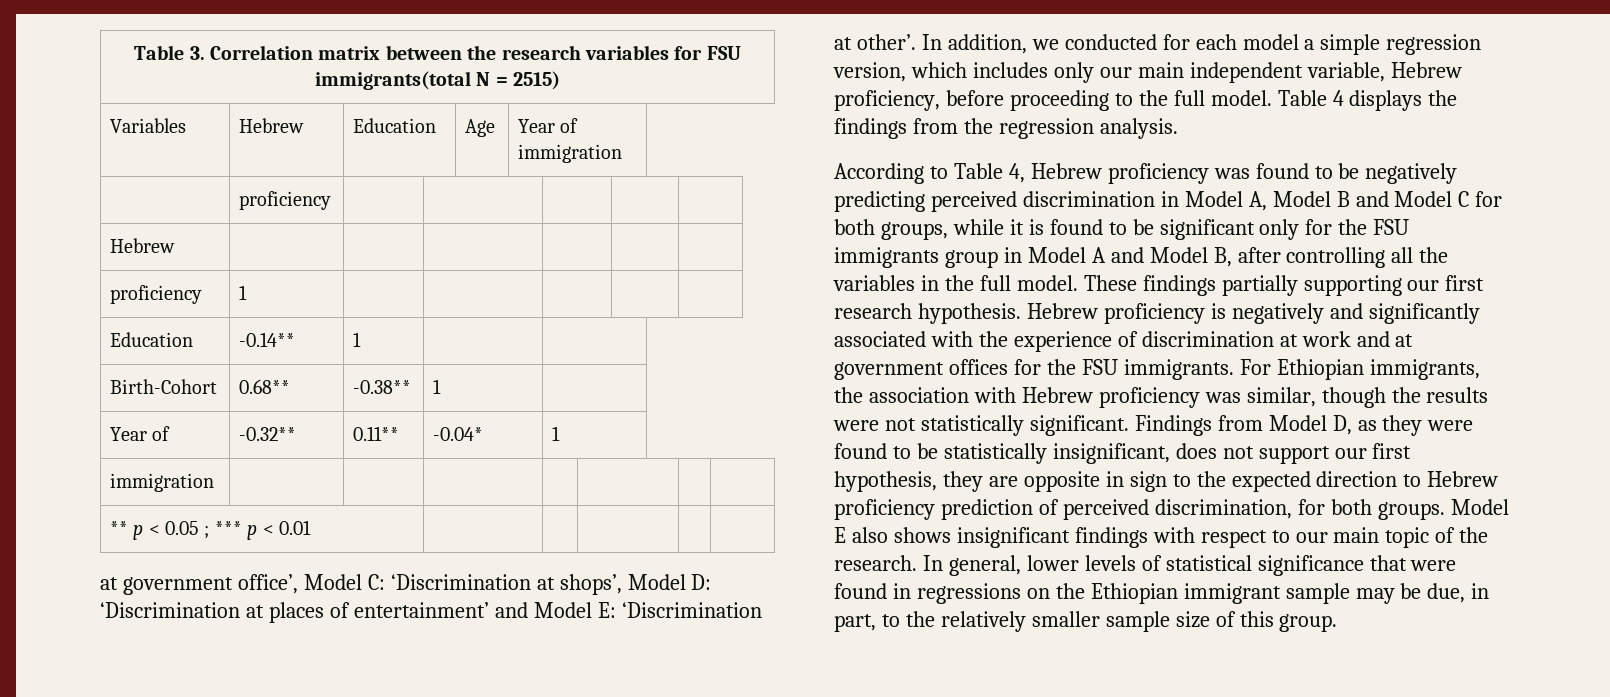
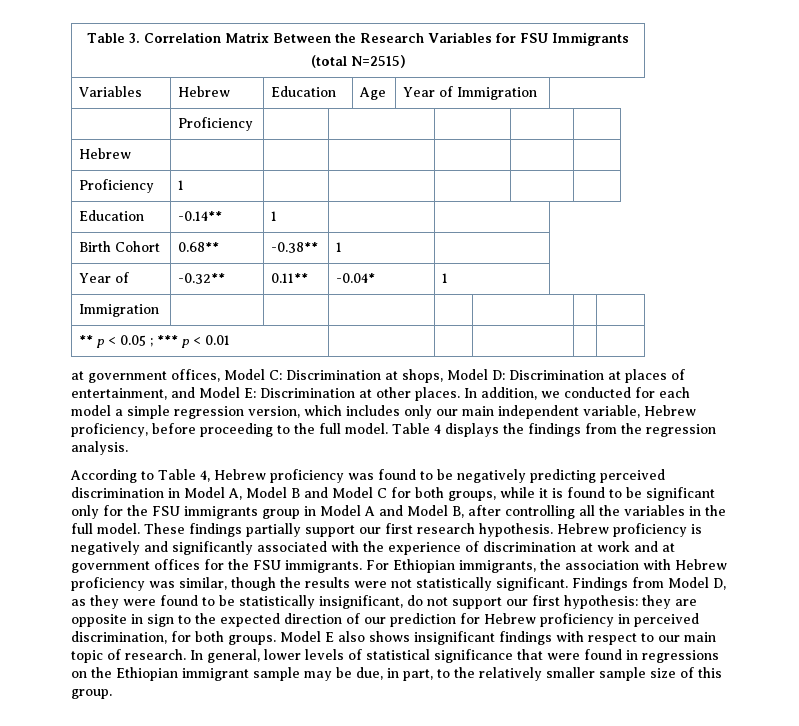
- Table 3. Correlation matrix between the research variables for FSU immigrants(total N = 2515)
+ Table 3. Correlation Matrix Between the Research Variables for FSU Immigrants
+ (total N=2515)
- Variables | Hebrew | Education | Age | Year of immigration
- | proficiency | | | | |
+ Variables | Hebrew | Education | Age | Year of Immigration
+ | Proficiency | | | | |
- proficiency | 1 | | | | |
+ Proficiency | 1 | | | | |
- Birth-Cohort | 0.68** | -0.38** | 1 |
+ Birth Cohort | 0.68** | -0.38** | 1 |
- immigration | | | | | | |
+ Immigration | | | | | | |
- at government office’, Model C: ‘Discrimination at shops’, Model D: ‘Discrimination at places of entertainment’ and Model E: ‘Discrimination at other’.
+ at government offices, Model C: Discrimination at shops, Model D: Discrimination at places of entertainment, and Model E: Discrimination at other places.
- These findings partially supporting our first research hypothesis.
+ These findings partially support our first research hypothesis.
- Findings from Model D, as they were found to be statistically insignificant, does not support our first hypothesis, they are opposite in sign to the expected direction to Hebrew proficiency prediction of perceived discrimination, for both groups.
+ Findings from Model D, as they were found to be statistically insignificant, do not support our first hypothesis: they are opposite in sign to the expected direction of our prediction for Hebrew proficiency in perceived discrimination, for both groups.
- Model E also shows insignificant findings with respect to our main topic of the research.
+ Model E also shows insignificant findings with respect to our main topic of research.

